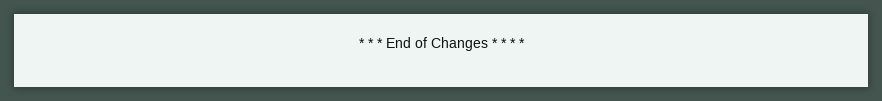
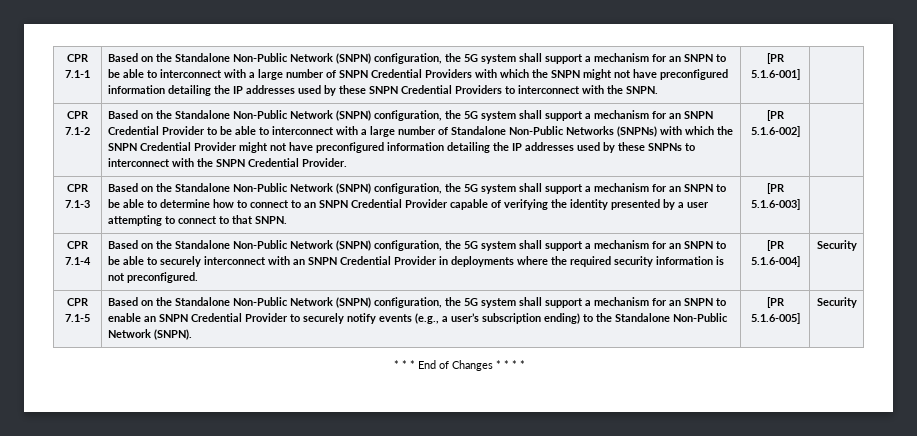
+ CPR 7.1-1 | Based on the Standalone Non-Public Network (SNPN) configuration, the 5G system shall support a mechanism for an SNPN to be able to interconnect with a large number of SNPN Credential Providers with which the SNPN might not have preconfigured information detailing the IP addresses used by these SNPN Credential Providers to interconnect with the SNPN. | [PR 5.1.6-001] |
+ CPR 7.1-2 | Based on the Standalone Non-Public Network (SNPN) configuration, the 5G system shall support a mechanism for an SNPN Credential Provider to be able to interconnect with a large number of Standalone Non-Public Networks (SNPNs) with which the SNPN Credential Provider might not have preconfigured information detailing the IP addresses used by these SNPNs to interconnect with the SNPN Credential Provider. | [PR 5.1.6-002] |
+ CPR 7.1-3 | Based on the Standalone Non-Public Network (SNPN) configuration, the 5G system shall support a mechanism for an SNPN to be able to determine how to connect to an SNPN Credential Provider capable of verifying the identity presented by a user attempting to connect to that SNPN. | [PR 5.1.6-003] |
+ CPR 7.1-4 | Based on the Standalone Non-Public Network (SNPN) configuration, the 5G system shall support a mechanism for an SNPN to be able to securely interconnect with an SNPN Credential Provider in deployments where the required security information is not preconfigured. | [PR 5.1.6-004] | Security
+ CPR 7.1-5 | Based on the Standalone Non-Public Network (SNPN) configuration, the 5G system shall support a mechanism for an SNPN to enable an SNPN Credential Provider to securely notify events (e.g., a user’s subscription ending) to the Standalone Non-Public Network (SNPN). | [PR 5.1.6-005] | Security

